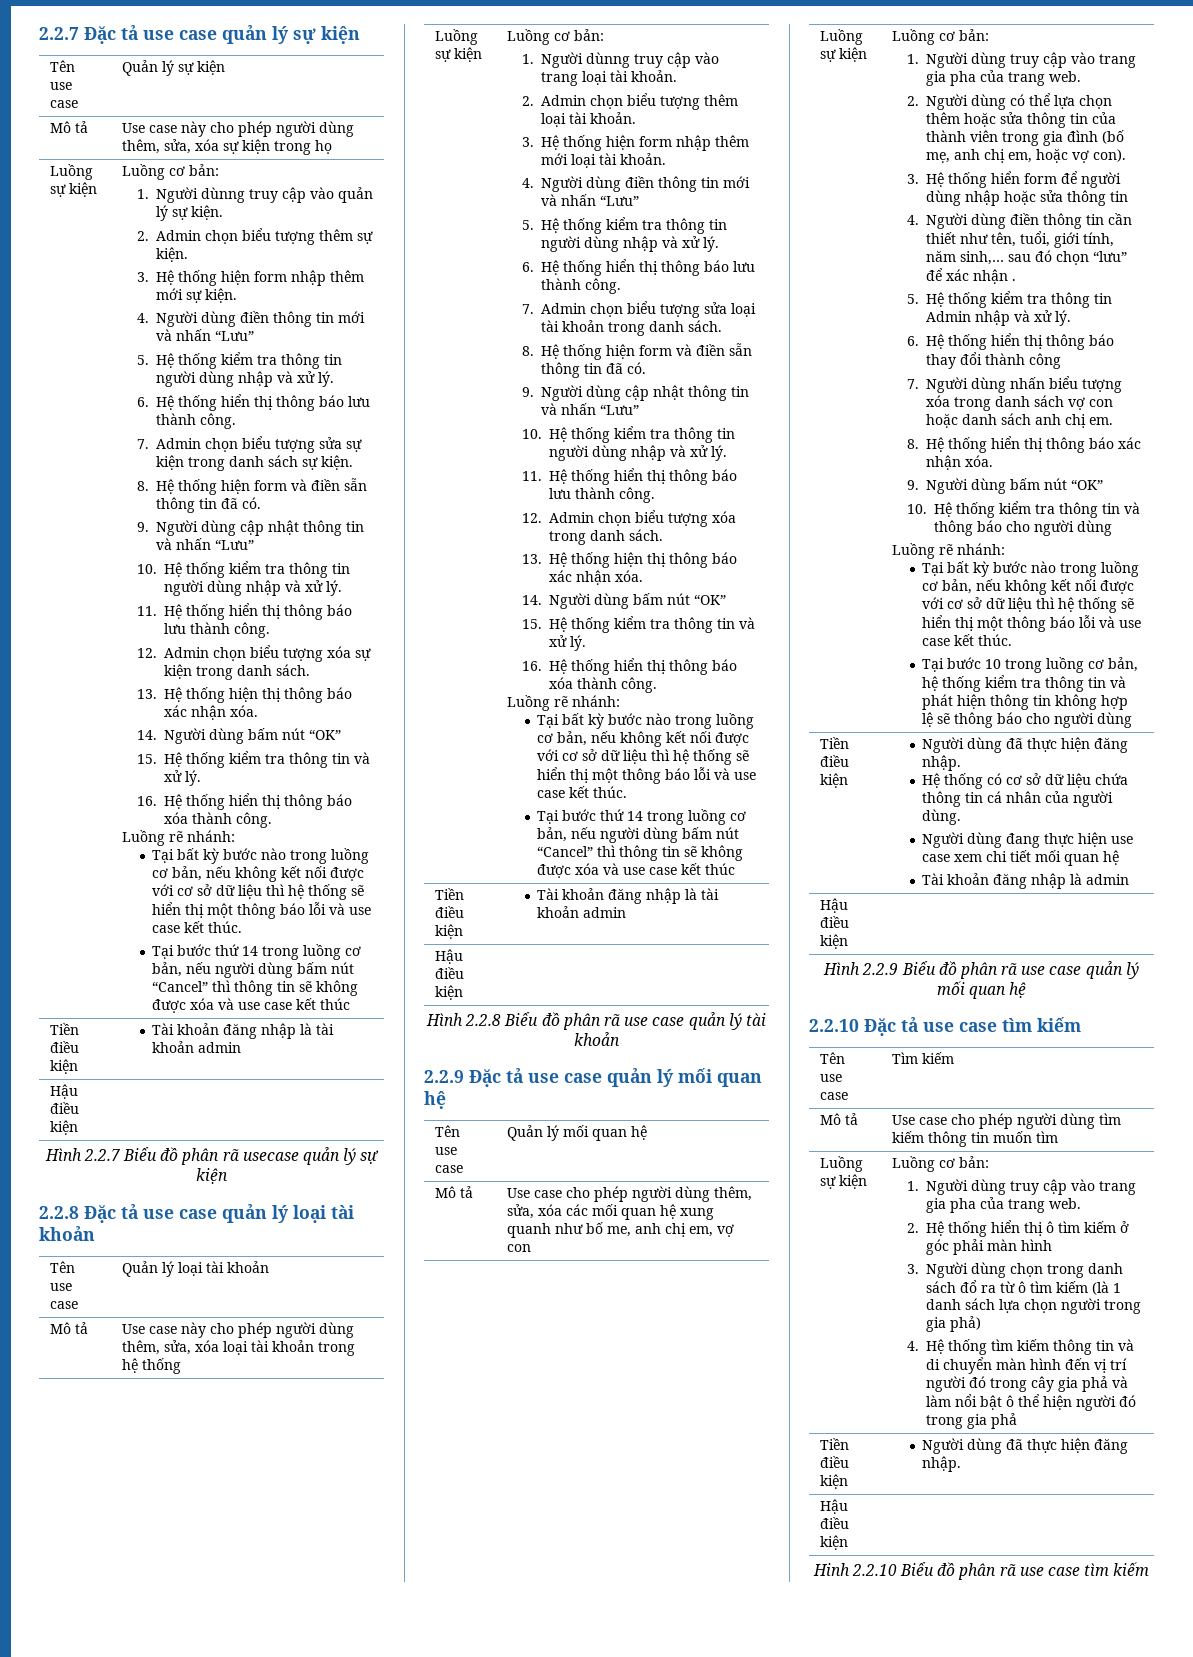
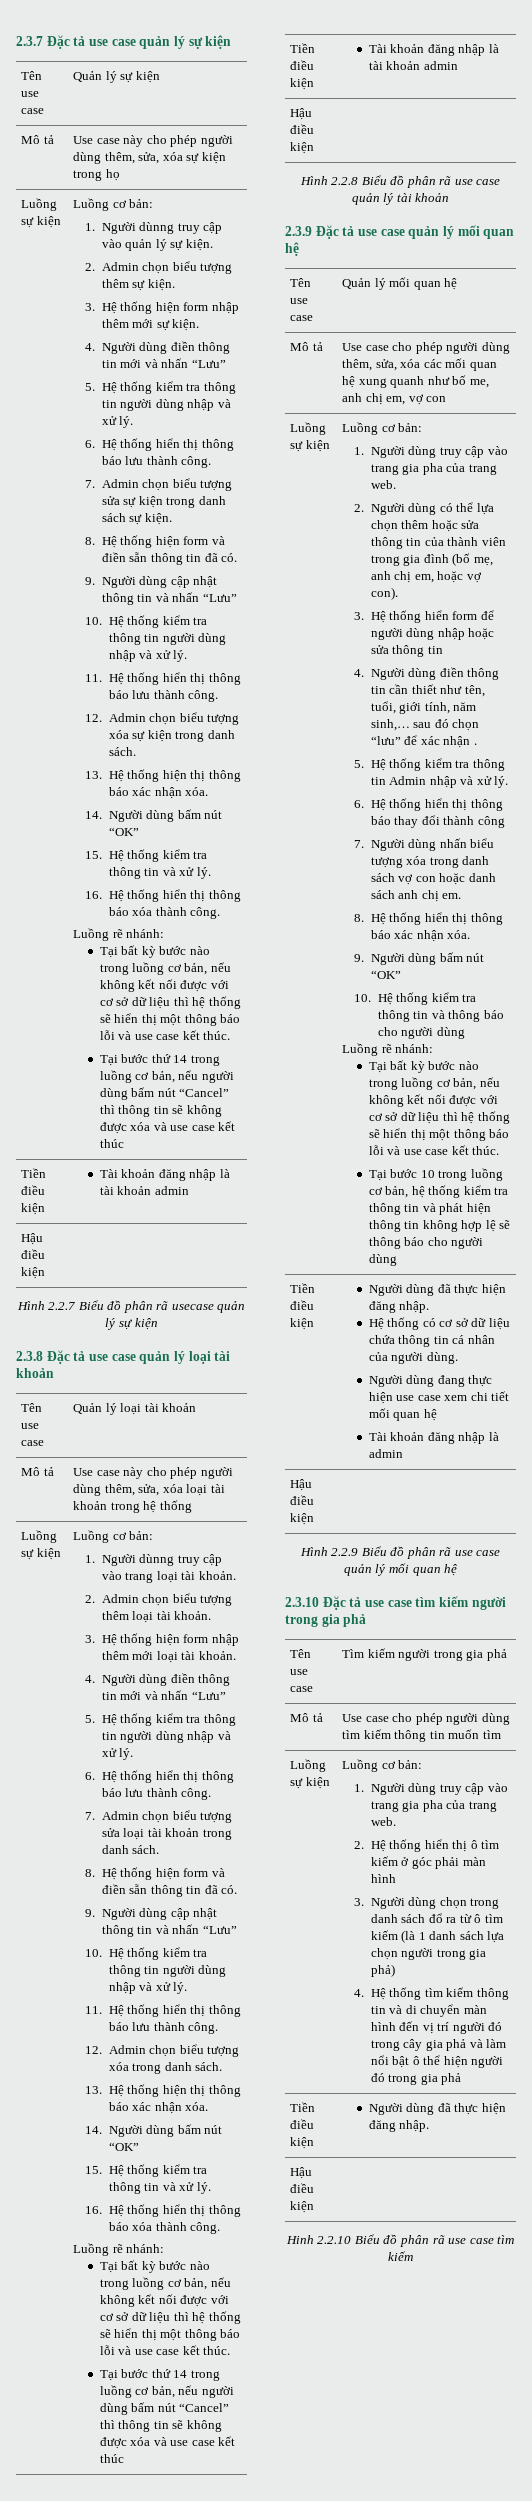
- 2.2.7 Đặc tả use case quản lý sự kiện
+ 2.3.7 Đặc tả use case quản lý sự kiện
- 2.2.8 Đặc tả use case quản lý loại tài khoản
+ 2.3.8 Đặc tả use case quản lý loại tài khoản
- 2.2.9 Đặc tả use case quản lý mối quan hệ
+ 2.3.9 Đặc tả use case quản lý mối quan hệ
- 2.2.10 Đặc tả use case tìm kiếm
+ 2.3.10 Đặc tả use case tìm kiếm người trong gia phả
- Tên use case | Tìm kiếm
+ Tên use case | Tìm kiếm người trong gia phả

